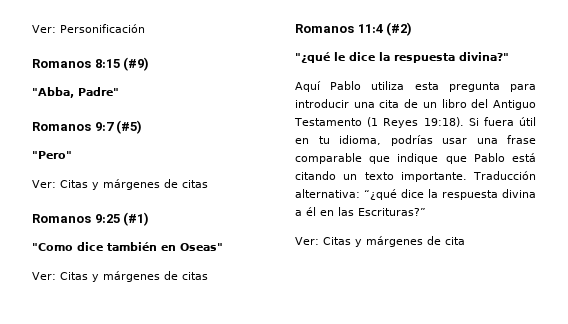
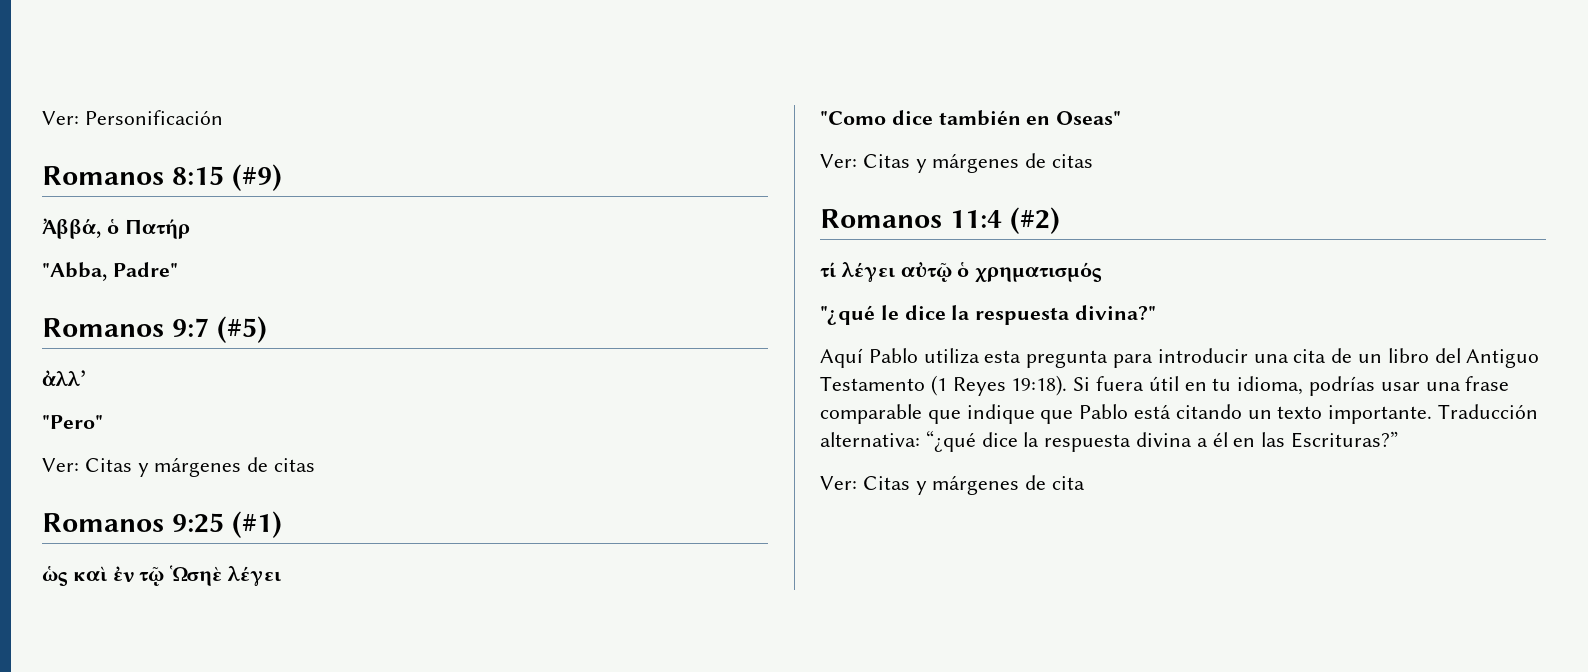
+ Ἀββά, ὁ Πατήρ
+ ἀλλ’
+ ὡς καὶ ἐν τῷ Ὡσηὲ λέγει
+ τί λέγει αὐτῷ ὁ χρηματισμός

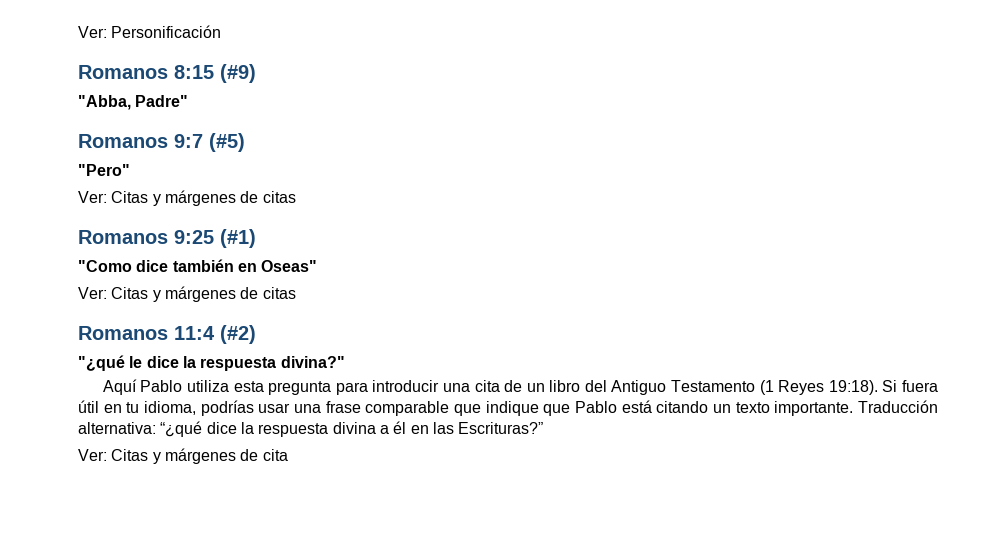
- Ἀββά, ὁ Πατήρ
- ἀλλ’
- ὡς καὶ ἐν τῷ Ὡσηὲ λέγει
- τί λέγει αὐτῷ ὁ χρηματισμός

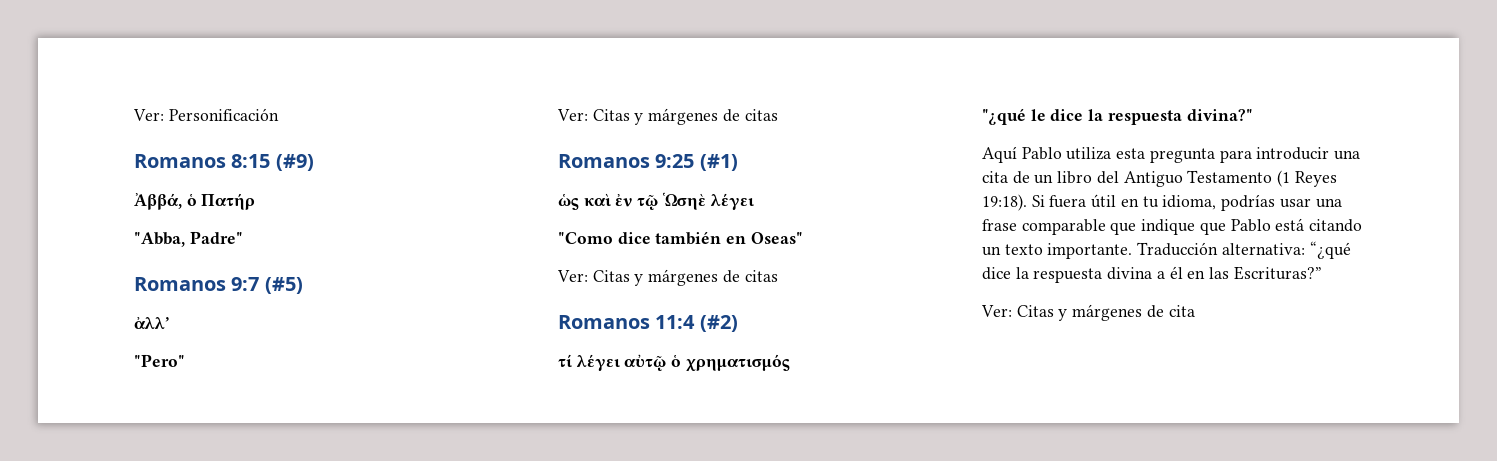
+ Ἀββά, ὁ Πατήρ
+ ἀλλ’
+ ὡς καὶ ἐν τῷ Ὡσηὲ λέγει
+ τί λέγει αὐτῷ ὁ χρηματισμός

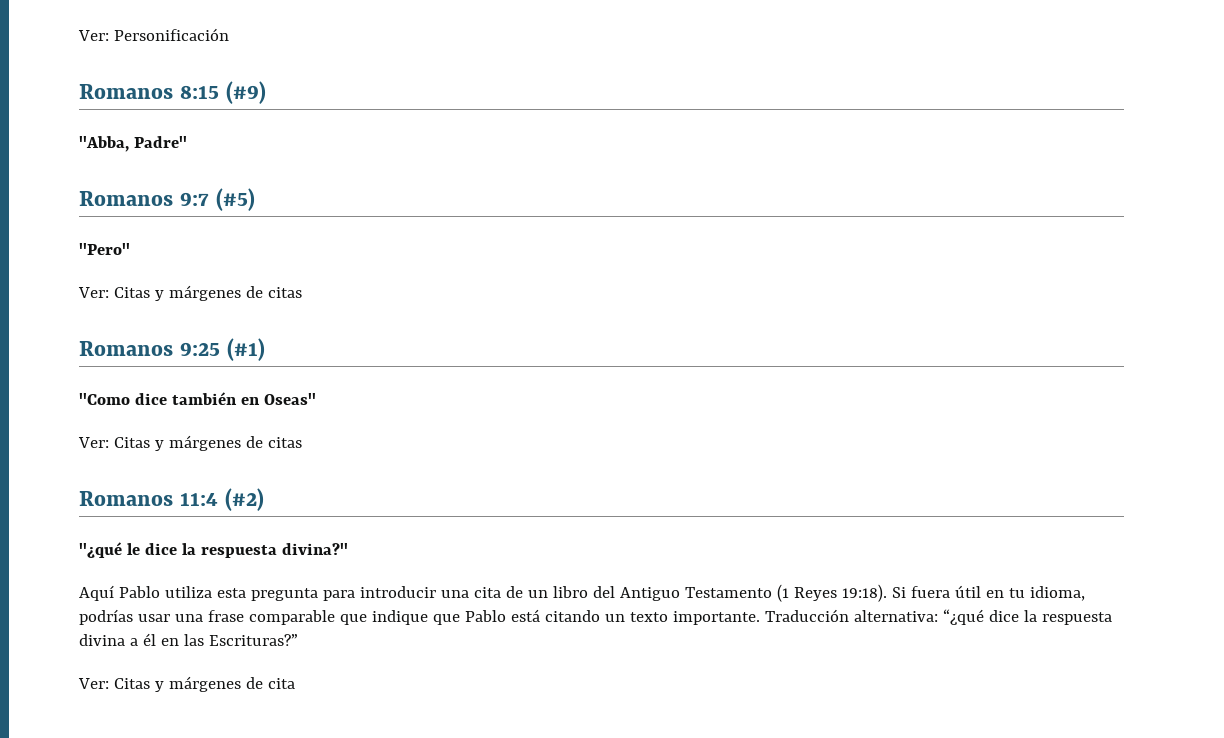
- Ἀββά, ὁ Πατήρ
- ἀλλ’
- ὡς καὶ ἐν τῷ Ὡσηὲ λέγει
- τί λέγει αὐτῷ ὁ χρηματισμός

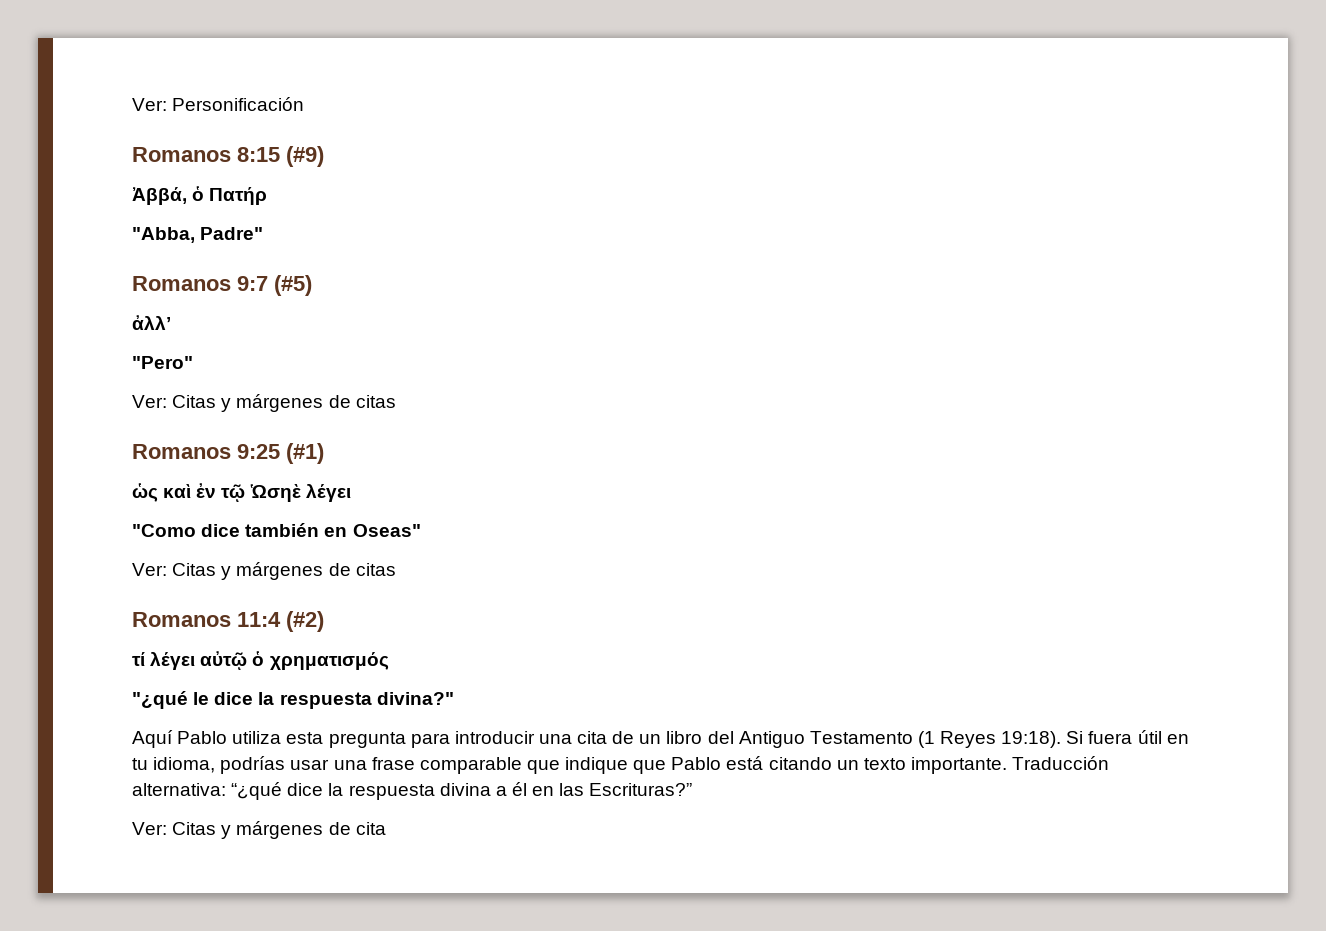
+ Ἀββά, ὁ Πατήρ
+ ἀλλ’
+ ὡς καὶ ἐν τῷ Ὡσηὲ λέγει
+ τί λέγει αὐτῷ ὁ χρηματισμός

